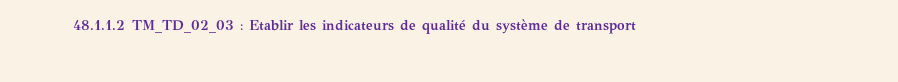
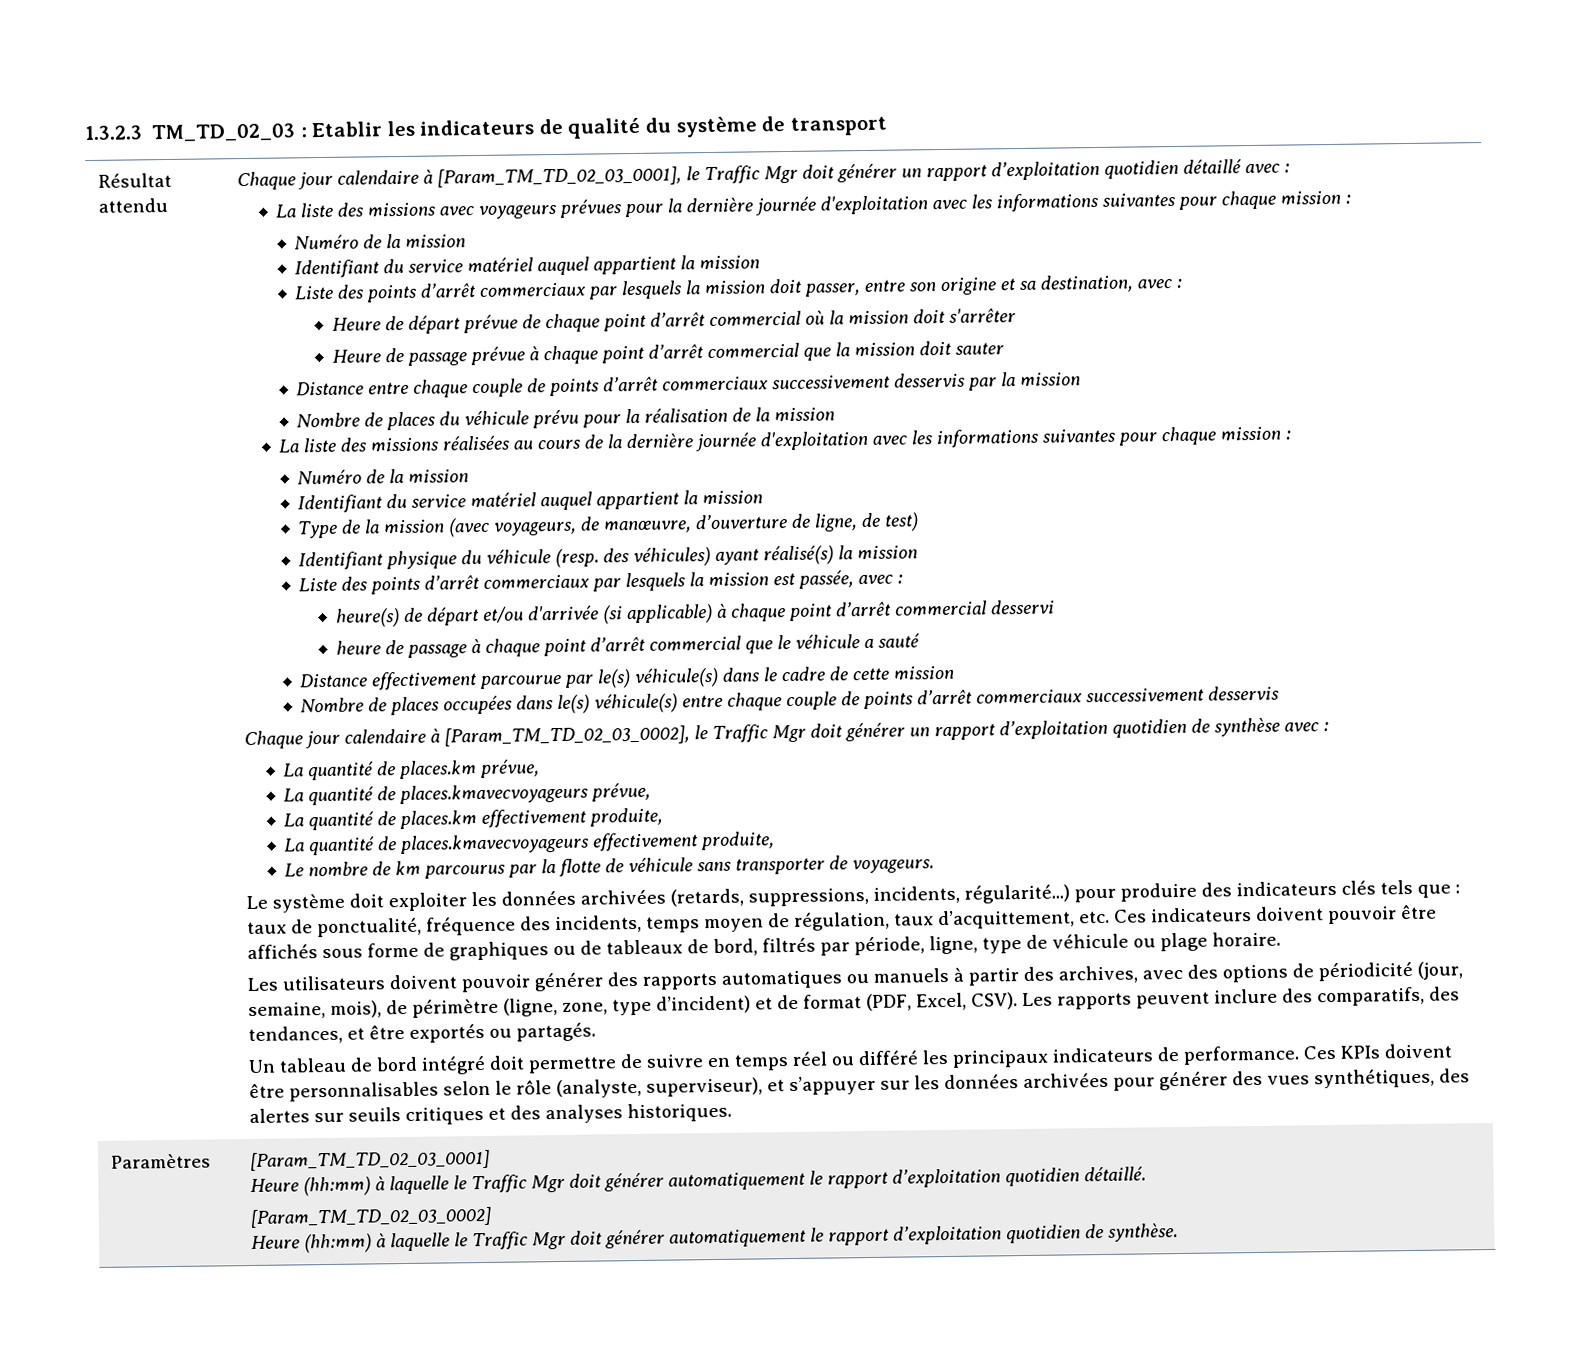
- 48.1.1.2 TM_TD_02_03 : Etablir les indicateurs de qualité du système de transport
+ 1.3.2.3 TM_TD_02_03 : Etablir les indicateurs de qualité du système de transport
+ Résultat attendu | Chaque jour calendaire à [Param_TM_TD_02_03_0001], le Traffic Mgr doit générer un rapport d’exploitation quotidien détaillé avec :
+ La liste des missions avec voyageurs prévues pour la dernière journée d'exploitation avec les informations suivantes pour chaque mission :
+ Numéro de la mission
+ Identifiant du service matériel auquel appartient la mission
+ Liste des points d’arrêt commerciaux par lesquels la mission doit passer, entre son origine et sa destination, avec :
+ Heure de départ prévue de chaque point d’arrêt commercial où la mission doit s'arrêter
+ Heure de passage prévue à chaque point d’arrêt commercial que la mission doit sauter
+ Distance entre chaque couple de points d’arrêt commerciaux successivement desservis par la mission
+ Nombre de places du véhicule prévu pour la réalisation de la mission
+ La liste des missions réalisées au cours de la dernière journée d'exploitation avec les informations suivantes pour chaque mission :
+ Numéro de la mission
+ Identifiant du service matériel auquel appartient la mission
+ Type de la mission (avec voyageurs, de manœuvre, d’ouverture de ligne, de test)
+ Identifiant physique du véhicule (resp. des véhicules) ayant réalisé(s) la mission
+ Liste des points d’arrêt commerciaux par lesquels la mission est passée, avec :
+ heure(s) de départ et/ou d'arrivée (si applicable) à chaque point d’arrêt commercial desservi
+ heure de passage à chaque point d’arrêt commercial que le véhicule a sauté
+ Distance effectivement parcourue par le(s) véhicule(s) dans le cadre de cette mission
+ Nombre de places occupées dans le(s) véhicule(s) entre chaque couple de points d’arrêt commerciaux successivement desservis
+ Chaque jour calendaire à [Param_TM_TD_02_03_0002], le Traffic Mgr doit générer un rapport d’exploitation quotidien de synthèse avec :
+ La quantité de places.km prévue,
+ La quantité de places.kmavecvoyageurs prévue,
+ La quantité de places.km effectivement produite,
+ La quantité de places.kmavecvoyageurs effectivement produite,
+ Le nombre de km parcourus par la flotte de véhicule sans transporter de voyageurs.
+ Le système doit exploiter les données archivées (retards, suppressions, incidents, régularité...) pour produire des indicateurs clés tels que : taux de ponctualité, fréquence des incidents, temps moyen de régulation, taux d’acquittement, etc. Ces indicateurs doivent pouvoir être affichés sous forme de graphiques ou de tableaux de bord, filtrés par période, ligne, type de véhicule ou plage horaire.
+ Les utilisateurs doivent pouvoir générer des rapports automatiques ou manuels à partir des archives, avec des options de périodicité (jour, semaine, mois), de périmètre (ligne, zone, type d’incident) et de format (PDF, Excel, CSV). Les rapports peuvent inclure des comparatifs, des tendances, et être exportés ou partagés.
+ Un tableau de bord intégré doit permettre de suivre en temps réel ou différé les principaux indicateurs de performance. Ces KPIs doivent être personnalisables selon le rôle (analyste, superviseur), et s’appuyer sur les données archivées pour générer des vues synthétiques, des alertes sur seuils critiques et des analyses historiques.
+ Paramètres | [Param_TM_TD_02_03_0001]
+ Heure (hh:mm) à laquelle le Traffic Mgr doit générer automatiquement le rapport d’exploitation quotidien détaillé.
+ [Param_TM_TD_02_03_0002]
+ Heure (hh:mm) à laquelle le Traffic Mgr doit générer automatiquement le rapport d’exploitation quotidien de synthèse.

